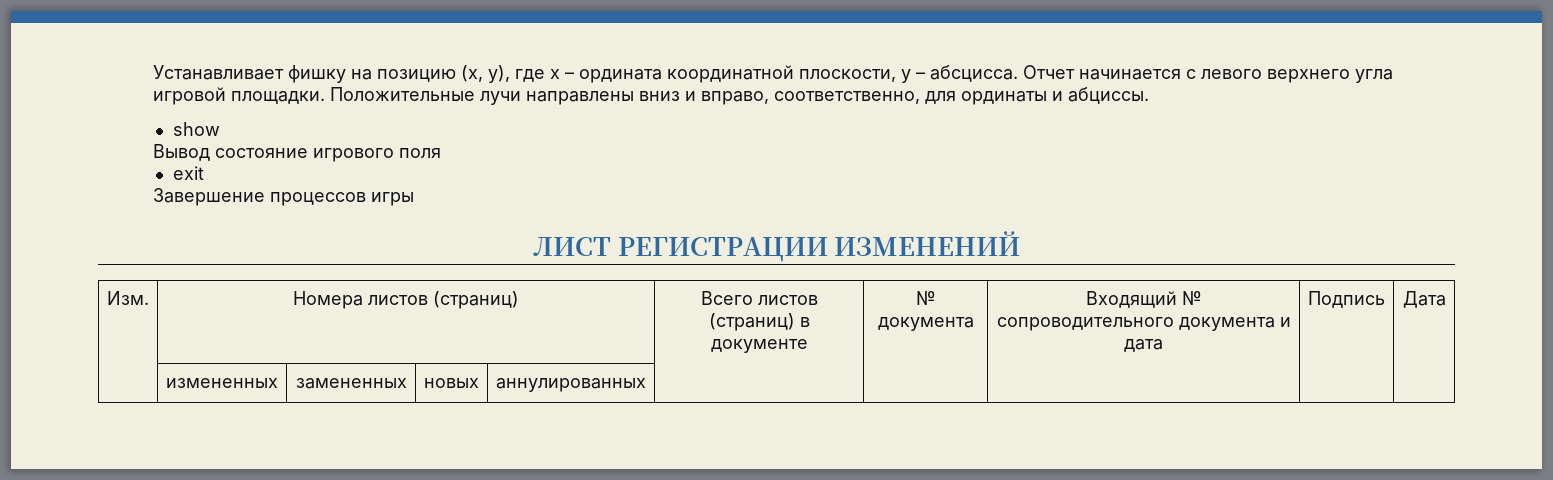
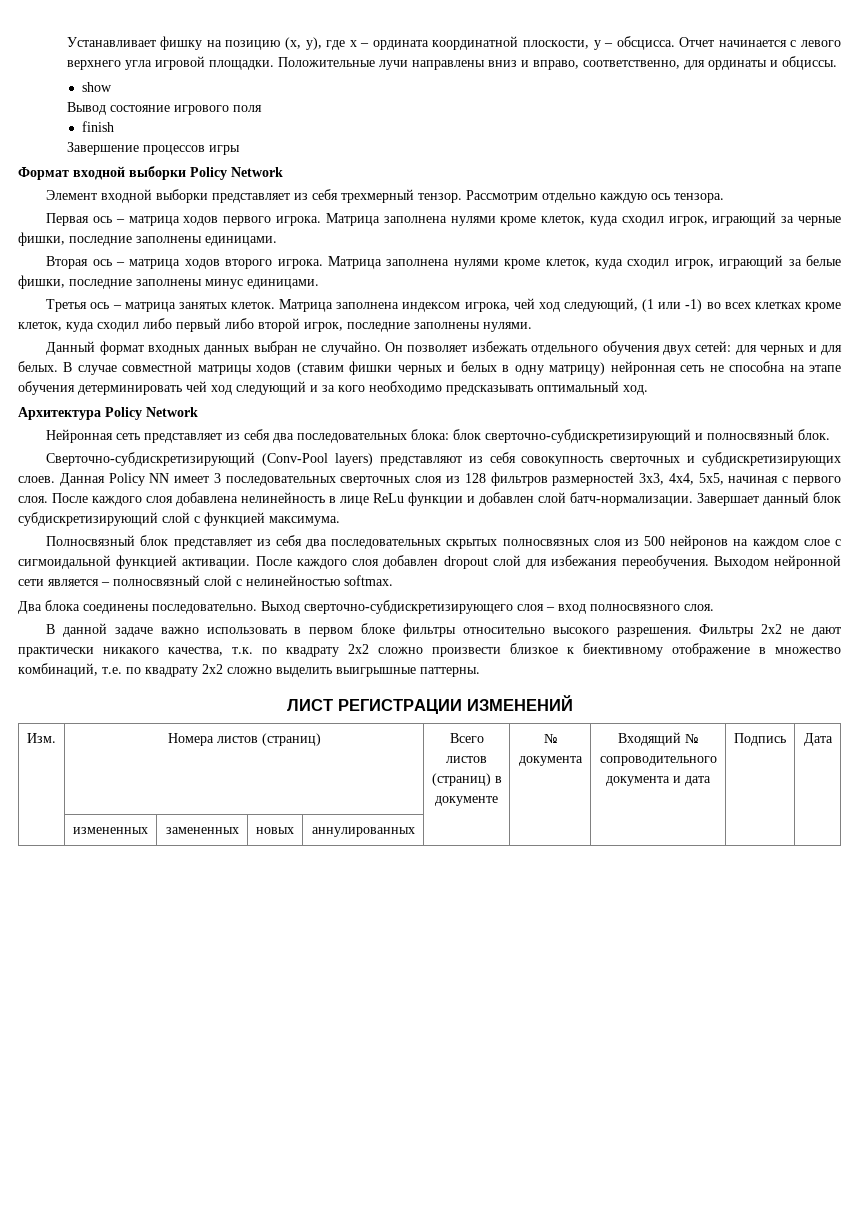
- Устанавливает фишку на позицию (x, y), где x – ордината координатной плоскости, y – абсцисса.
+ Устанавливает фишку на позицию (x, y), где x – ордината координатной плоскости, y – обсцисса.
- Положительные лучи направлены вниз и вправо, соответственно, для ординаты и абциссы.
+ Положительные лучи направлены вниз и вправо, соответственно, для ординаты и обциссы.
- exit
+ finish
+ Формат входной выборки Policy Network
+ Элемент входной выборки представляет из себя трехмерный тензор. Рассмотрим отдельно каждую ось тензора.
+ Первая ось – матрица ходов первого игрока. Матрица заполнена нулями кроме клеток, куда сходил игрок, играющий за черные фишки, последние заполнены единицами.
+ Вторая ось – матрица ходов второго игрока. Матрица заполнена нулями кроме клеток, куда сходил игрок, играющий за белые фишки, последние заполнены минус единицами.
+ Третья ось – матрица занятых клеток. Матрица заполнена индексом игрока, чей ход следующий, (1 или -1) во всех клетках кроме клеток, куда сходил либо первый либо второй игрок, последние заполнены нулями.
+ Данный формат входных данных выбран не случайно. Он позволяет избежать отдельного обучения двух сетей: для черных и для белых. В случае совместной матрицы ходов (ставим фишки черных и белых в одну матрицу) нейронная сеть не способна на этапе обучения детерминировать чей ход следующий и за кого необходимо предсказывать оптимальный ход.
+ Архитектура Policy Network
+ Нейронная сеть представляет из себя два последовательных блока: блок сверточно-субдискретизирующий и полносвязный блок.
+ Сверточно-субдискретизирующий (Conv-Pool layers) представляют из себя совокупность сверточных и субдискретизирующих слоев. Данная Policy NN имеет 3 последовательных сверточных слоя из 128 фильтров размерностей 3х3, 4х4, 5х5, начиная с первого слоя. После каждого слоя добавлена нелинейность в лице ReLu функции и добавлен слой батч-нормализации. Завершает данный блок субдискретизирующий слой с функцией максимума.
+ Полносвязный блок представляет из себя два последовательных скрытых полносвязных слоя из 500 нейронов на каждом слое с сигмоидальной функцией активации. После каждого слоя добавлен dropout слой для избежания переобучения. Выходом нейронной сети является – полносвязный слой с нелинейностью softmax.
+ Два блока соединены последовательно. Выход сверточно-субдискретизирующего слоя – вход полносвязного слоя.
+ В данной задаче важно использовать в первом блоке фильтры относительно высокого разрешения. Фильтры 2х2 не дают практически никакого качества, т.к. по квадрату 2х2 сложно произвести близкое к биективному отображение в множество комбинаций, т.е. по квадрату 2х2 сложно выделить выигрышные паттерны.

